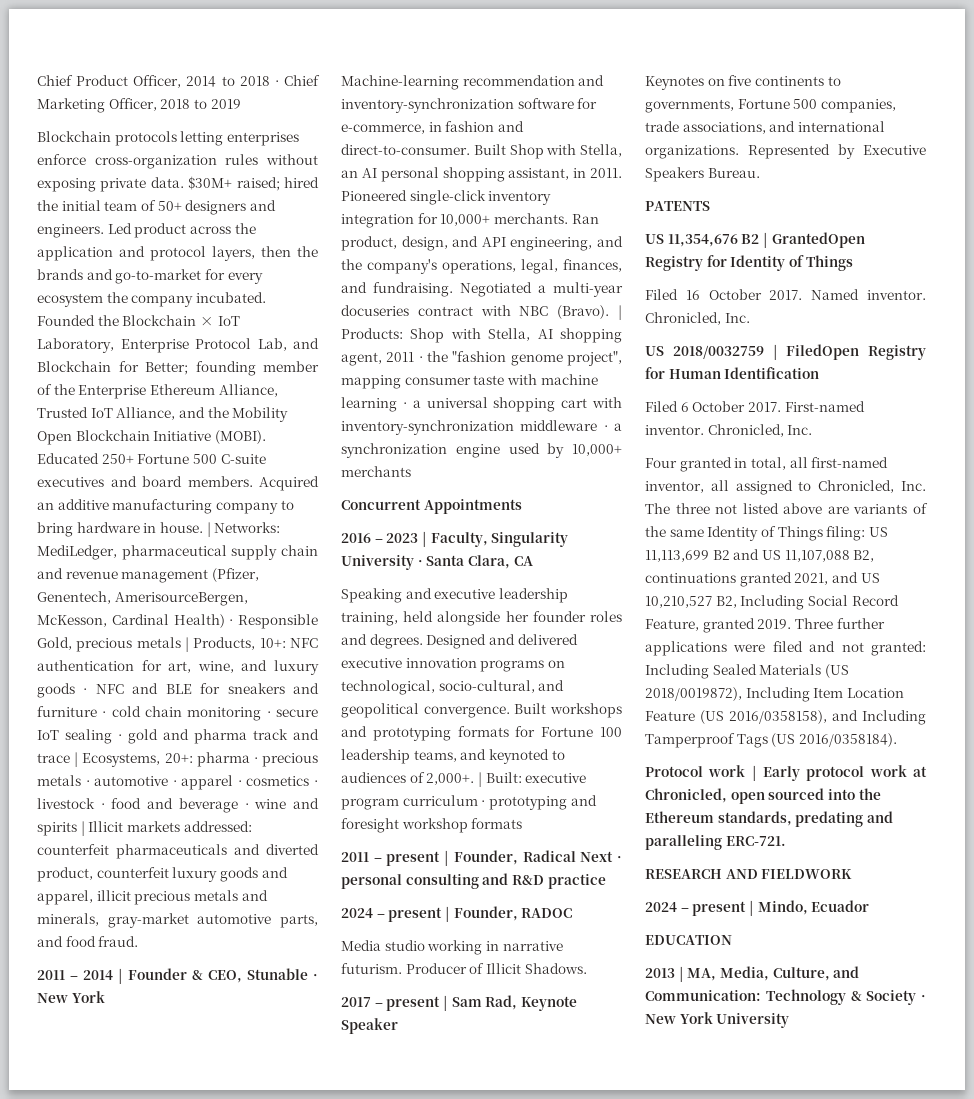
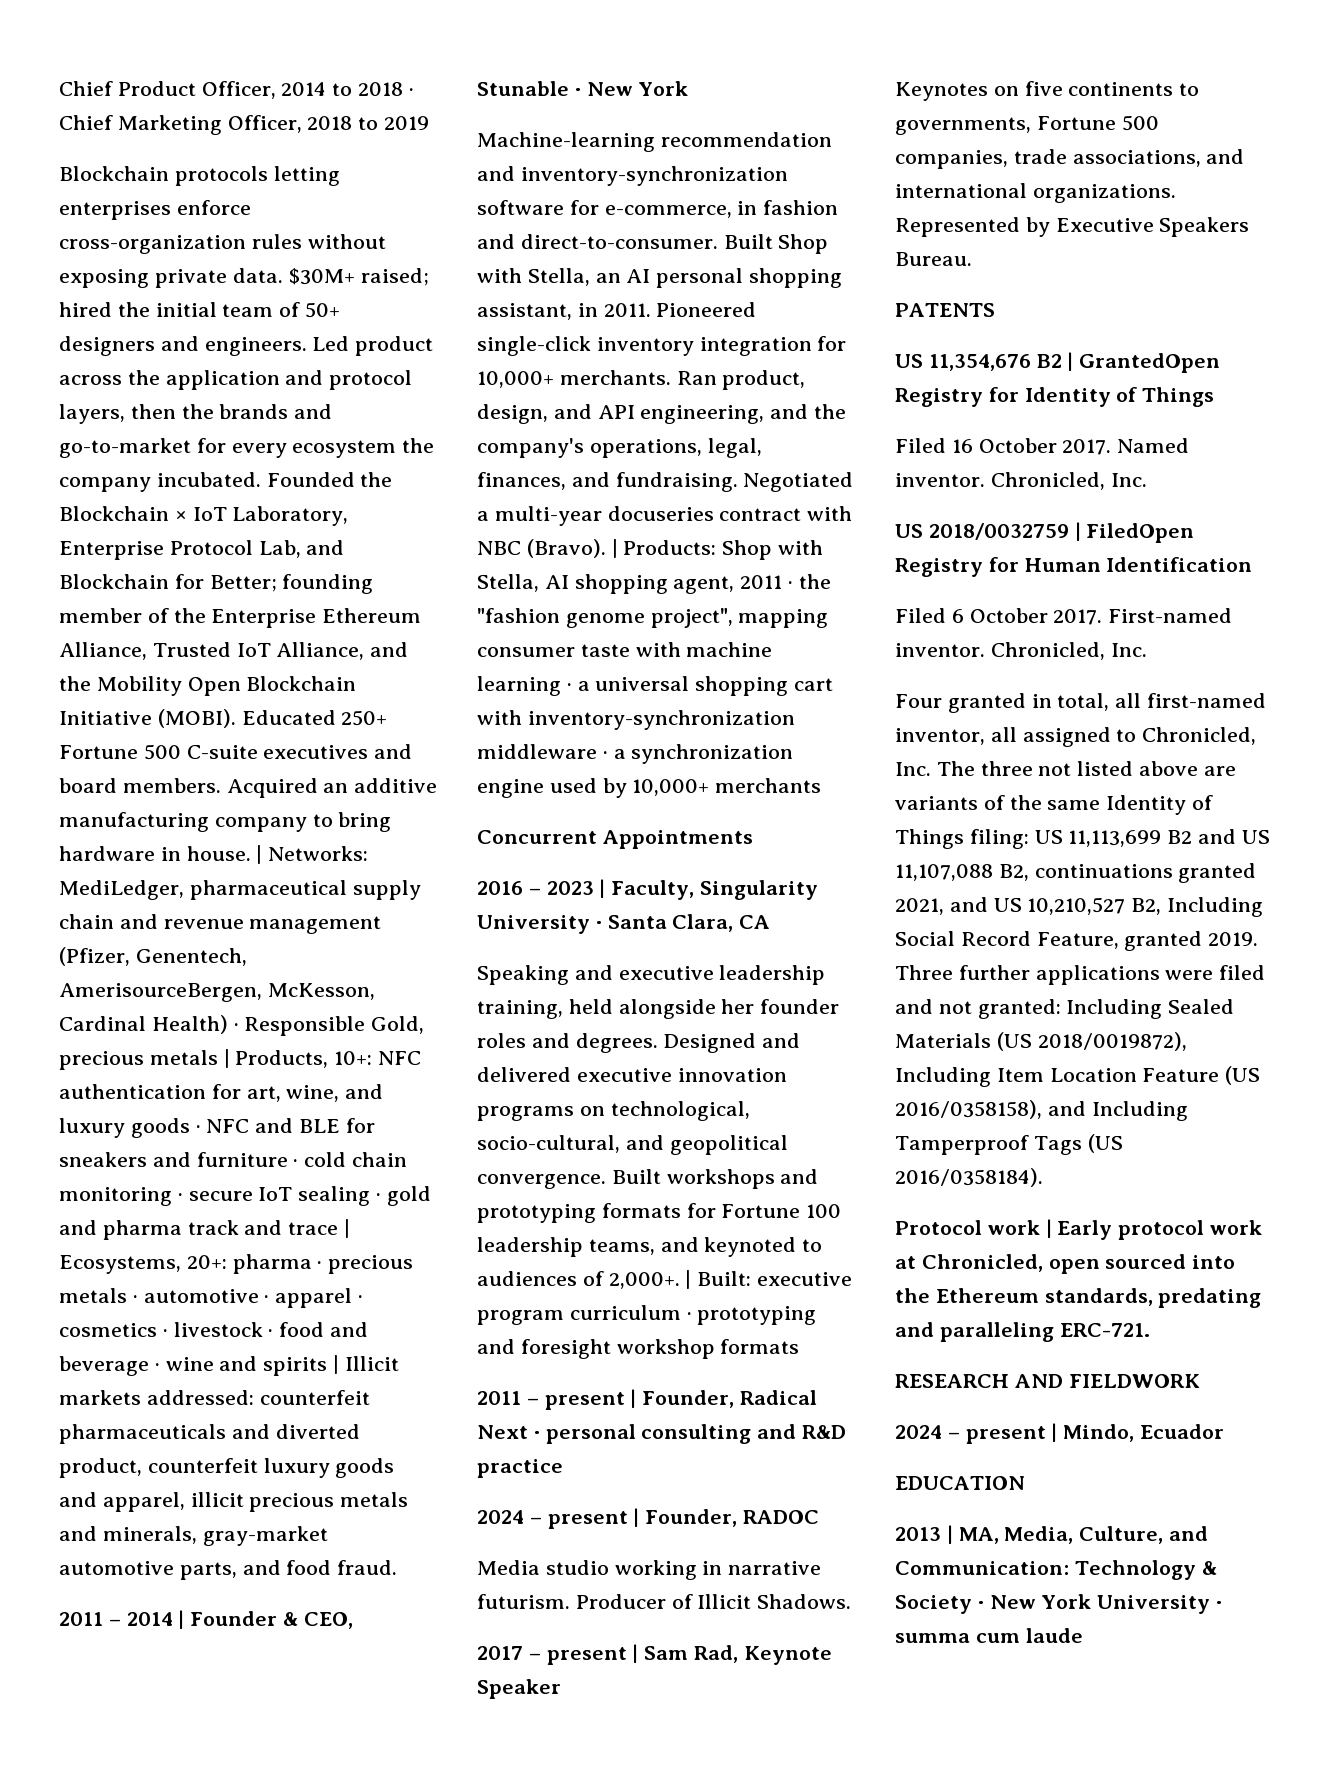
- 2013 | MA, Media, Culture, and Communication: Technology & Society · New York University
+ 2013 | MA, Media, Culture, and Communication: Technology & Society · New York University · summa cum laude

